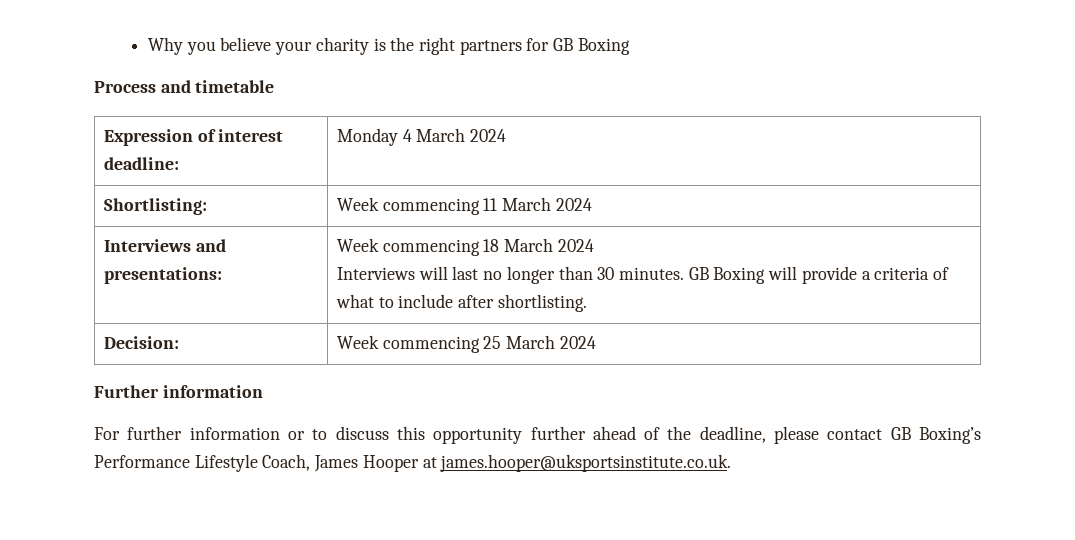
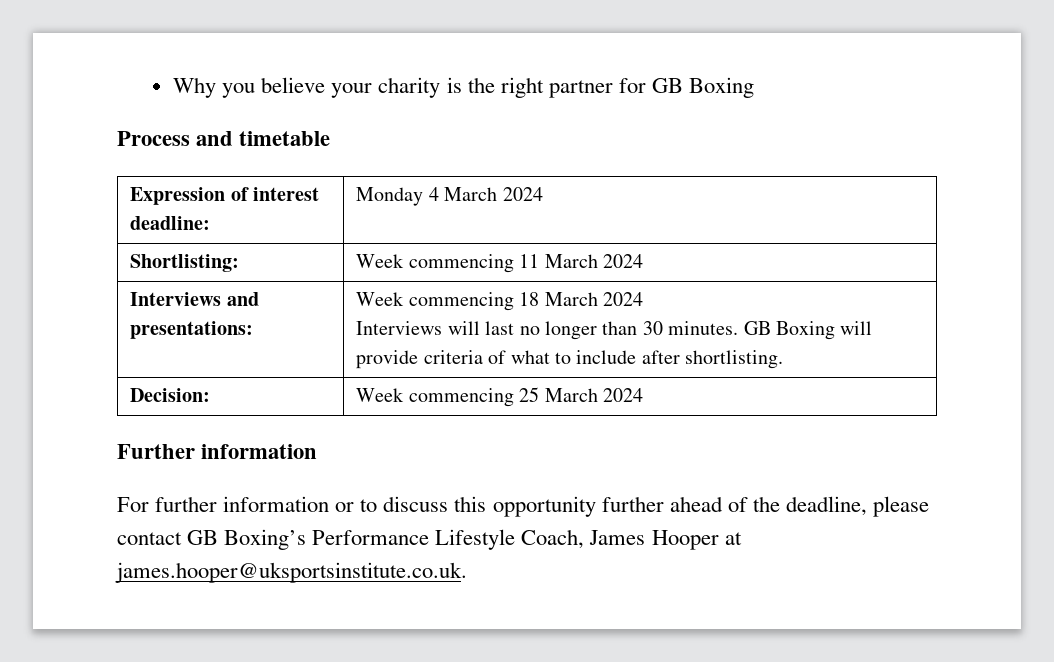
- Why you believe your charity is the right partners for GB Boxing
+ Why you believe your charity is the right partner for GB Boxing
  Interviews and presentations: | Week commencing 18 March 2024
- Interviews will last no longer than 30 minutes. GB Boxing will provide a criteria of what to include after shortlisting.
+ Interviews will last no longer than 30 minutes. GB Boxing will provide criteria of what to include after shortlisting.

